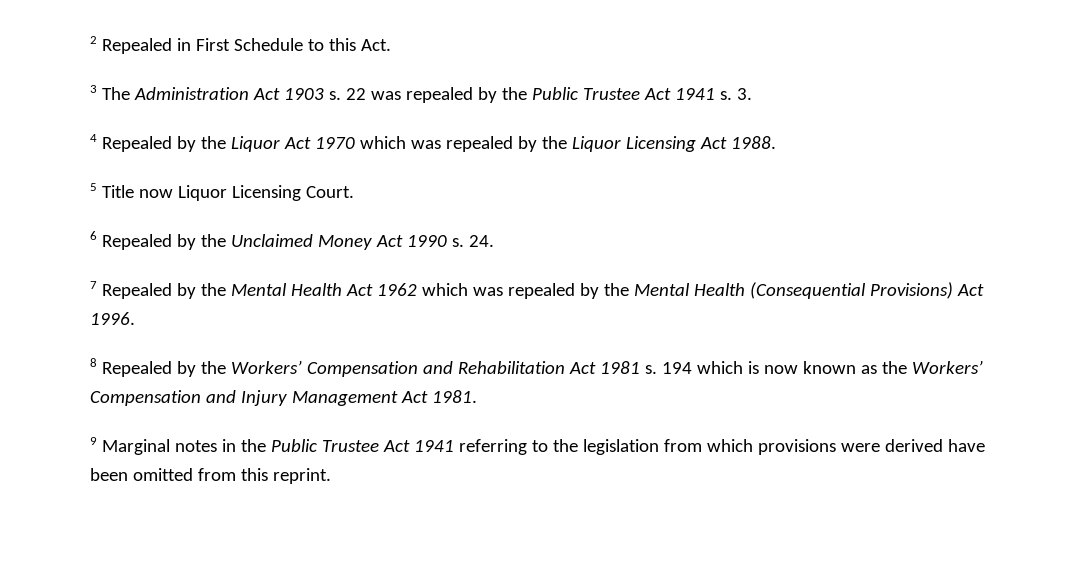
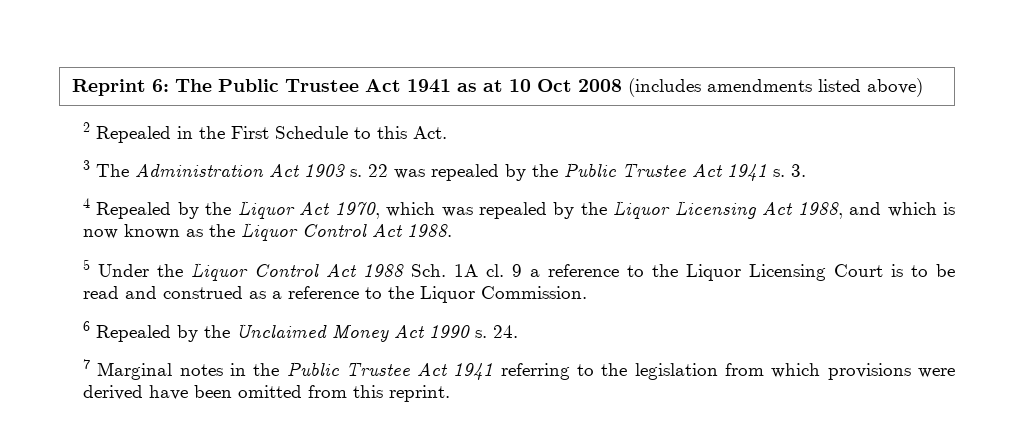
+ Reprint 6: The Public Trustee Act 1941 as at 10 Oct 2008 (includes amendments listed above)
- 2 Repealed in First Schedule to this Act.
+ 2 Repealed in the First Schedule to this Act.
- 4 Repealed by the Liquor Act 1970 which was repealed by the Liquor Licensing Act 1988.
- 5 Title now Liquor Licensing Court.
+ 4 Repealed by the Liquor Act 1970, which was repealed by the Liquor Licensing Act 1988, and which is now known as the Liquor Control Act 1988.
+ 5 Under the Liquor Control Act 1988 Sch. 1A cl. 9 a reference to the Liquor Licensing Court is to be read and construed as a reference to the Liquor Commission.
- 7 Repealed by the Mental Health Act 1962 which was repealed by the Mental Health (Consequential Provisions) Act 1996.
- 8 Repealed by the Workers’ Compensation and Rehabilitation Act 1981 s. 194 which is now known as the Workers’ Compensation and Injury Management Act 1981.
- 9 Marginal notes in the Public Trustee Act 1941 referring to the legislation from which provisions were derived have been omitted from this reprint.
+ 7 Marginal notes in the Public Trustee Act 1941 referring to the legislation from which provisions were derived have been omitted from this reprint.

